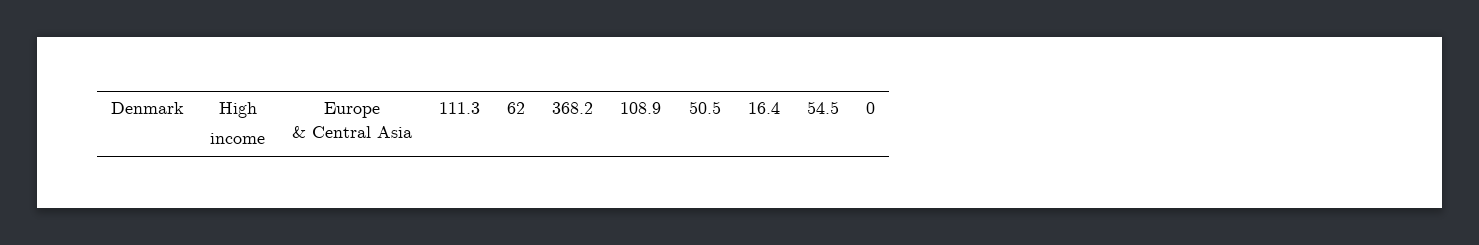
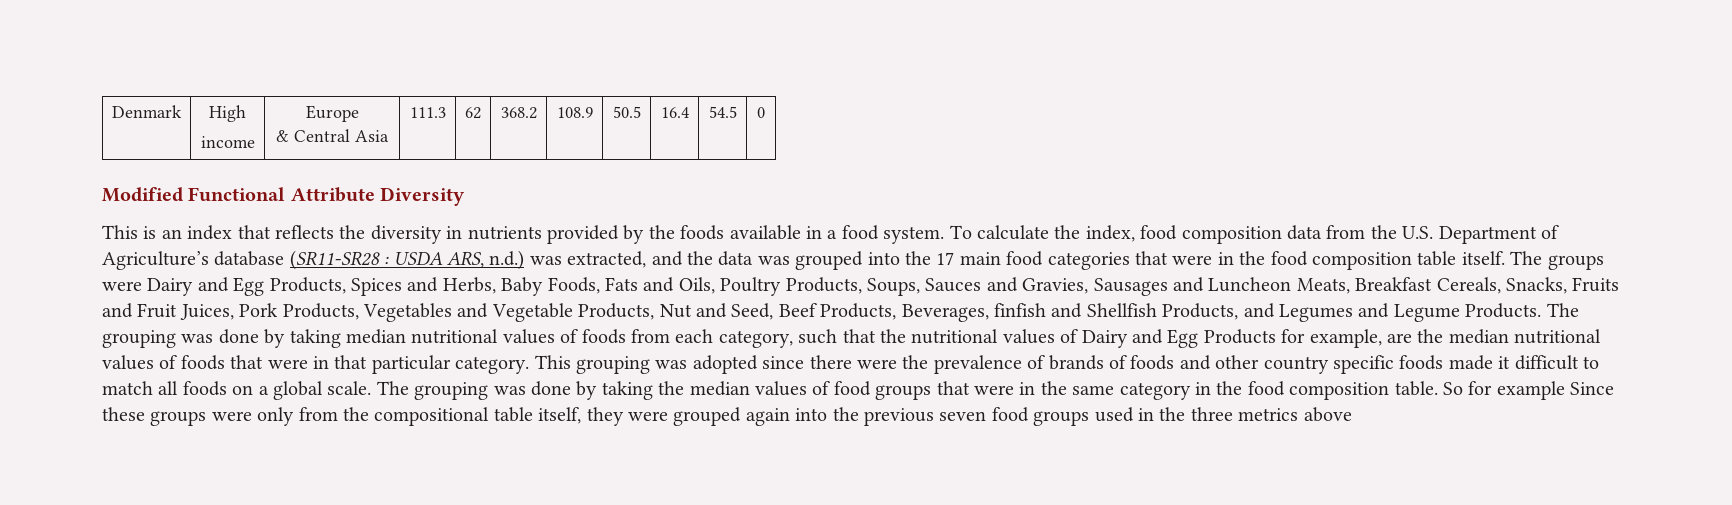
+ Modified Functional Attribute Diversity
+ This is an index that reflects the diversity in nutrients provided by the foods available in a food system. To calculate the index, food composition data from the U.S. Department of Agriculture’s database (SR11-SR28 : USDA ARS, n.d.) was extracted, and the data was grouped into the 17 main food categories that were in the food composition table itself. The groups were Dairy and Egg Products, Spices and Herbs, Baby Foods, Fats and Oils, Poultry Products, Soups, Sauces and Gravies, Sausages and Luncheon Meats, Breakfast Cereals, Snacks, Fruits and Fruit Juices, Pork Products, Vegetables and Vegetable Products, Nut and Seed, Beef Products, Beverages, finfish and Shellfish Products, and Legumes and Legume Products. The grouping was done by taking median nutritional values of foods from each category, such that the nutritional values of Dairy and Egg Products for example, are the median nutritional values of foods that were in that particular category. This grouping was adopted since there were the prevalence of brands of foods and other country specific foods made it difficult to match all foods on a global scale. The grouping was done by taking the median values of food groups that were in the same category in the food composition table. So for example Since these groups were only from the compositional table itself, they were grouped again into the previous seven food groups used in the three metrics above

